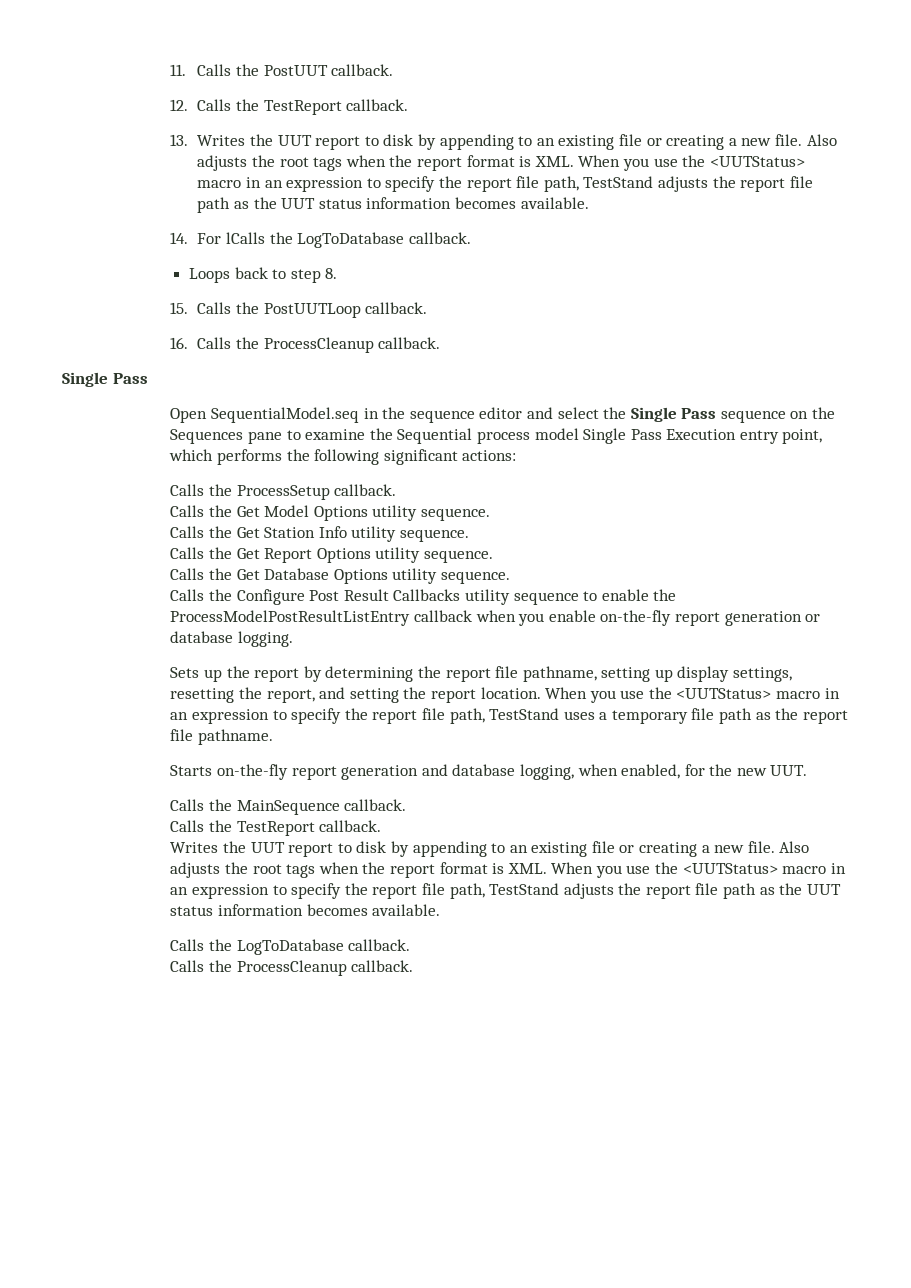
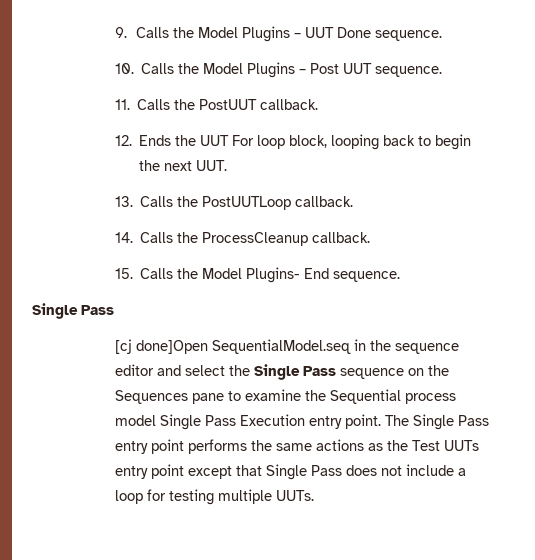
+ 9. Calls the Model Plugins – UUT Done sequence.
+ 10. Calls the Model Plugins – Post UUT sequence.
- 12. Calls the TestReport callback.
- 13. Writes the UUT report to disk by appending to an existing file or creating a new file. Also adjusts the root tags when the report format is XML. When you use the <UUTStatus> macro in an expression to specify the report file path, TestStand adjusts the report file path as the UUT status information becomes available.
- 14. For lCalls the LogToDatabase callback.
- Loops back to step 8.
- 15. Calls the PostUUTLoop callback.
+ 12. Ends the UUT For loop block, looping back to begin the next UUT.
+ 13. Calls the PostUUTLoop callback.
- 16. Calls the ProcessCleanup callback.
+ 14. Calls the ProcessCleanup callback.
+ 15. Calls the Model Plugins- End sequence.
- Open SequentialModel.seq in the sequence editor and select the Single Pass sequence on the Sequences pane to examine the Sequential process model Single Pass Execution entry point, which performs the following significant actions:
- Calls the ProcessSetup callback.
- Calls the Get Model Options utility sequence.
- Calls the Get Station Info utility sequence.
- Calls the Get Report Options utility sequence.
- Calls the Get Database Options utility sequence.
- Calls the Configure Post Result Callbacks utility sequence to enable the ProcessModelPostResultListEntry callback when you enable on-the-fly report generation or database logging.
- Sets up the report by determining the report file pathname, setting up display settings, resetting the report, and setting the report location. When you use the <UUTStatus> macro in an expression to specify the report file path, TestStand uses a temporary file path as the report file pathname.
- Starts on-the-fly report generation and database logging, when enabled, for the new UUT.
- Calls the MainSequence callback.
- Calls the TestReport callback.
- Writes the UUT report to disk by appending to an existing file or creating a new file. Also adjusts the root tags when the report format is XML. When you use the <UUTStatus> macro in an expression to specify the report file path, TestStand adjusts the report file path as the UUT status information becomes available.
- Calls the LogToDatabase callback.
- Calls the ProcessCleanup callback.
+ [cj done]Open SequentialModel.seq in the sequence editor and select the Single Pass sequence on the Sequences pane to examine the Sequential process model Single Pass Execution entry point. The Single Pass entry point performs the same actions as the Test UUTs entry point except that Single Pass does not include a loop for testing multiple UUTs.

